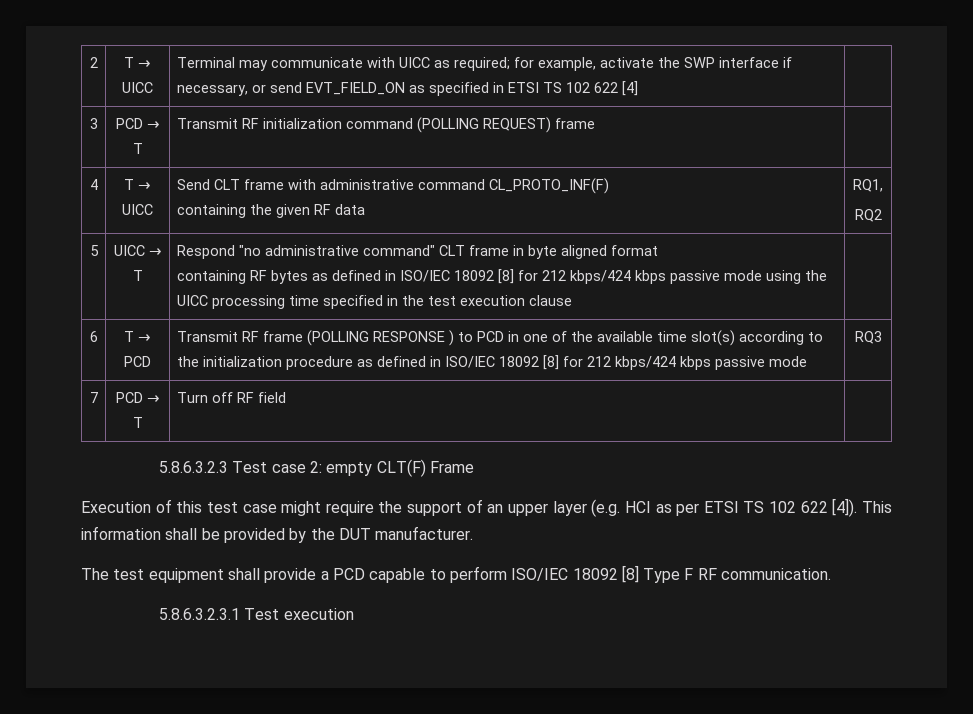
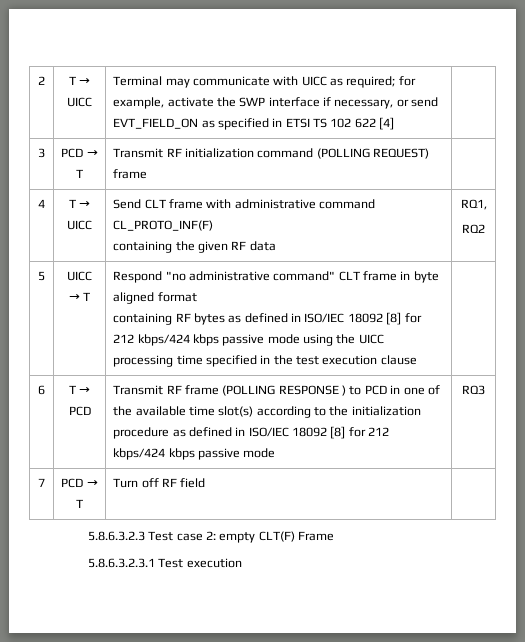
- Execution of this test case might require the support of an upper layer (e.g. HCI as per ETSI TS 102 622 [4]). This information shall be provided by the DUT manufacturer.
- The test equipment shall provide a PCD capable to perform ISO/IEC 18092 [8] Type F RF communication.

